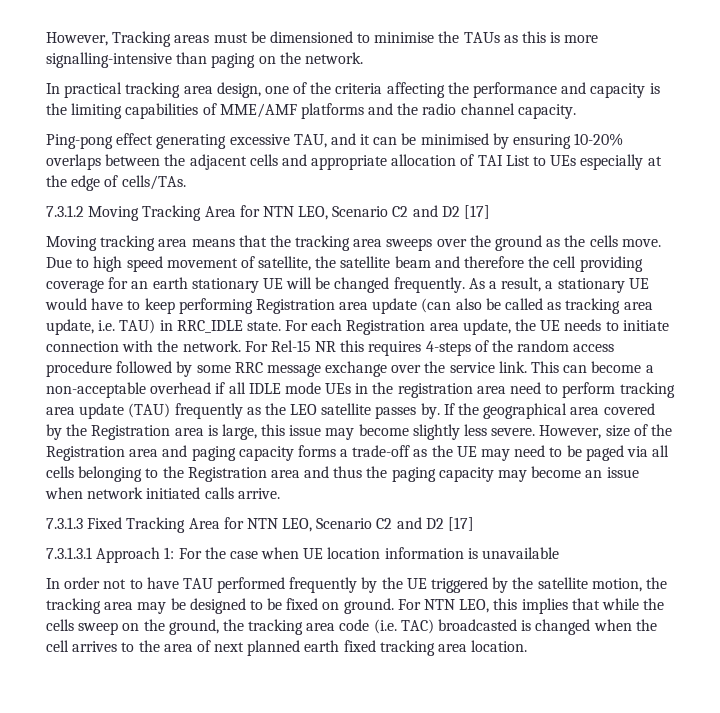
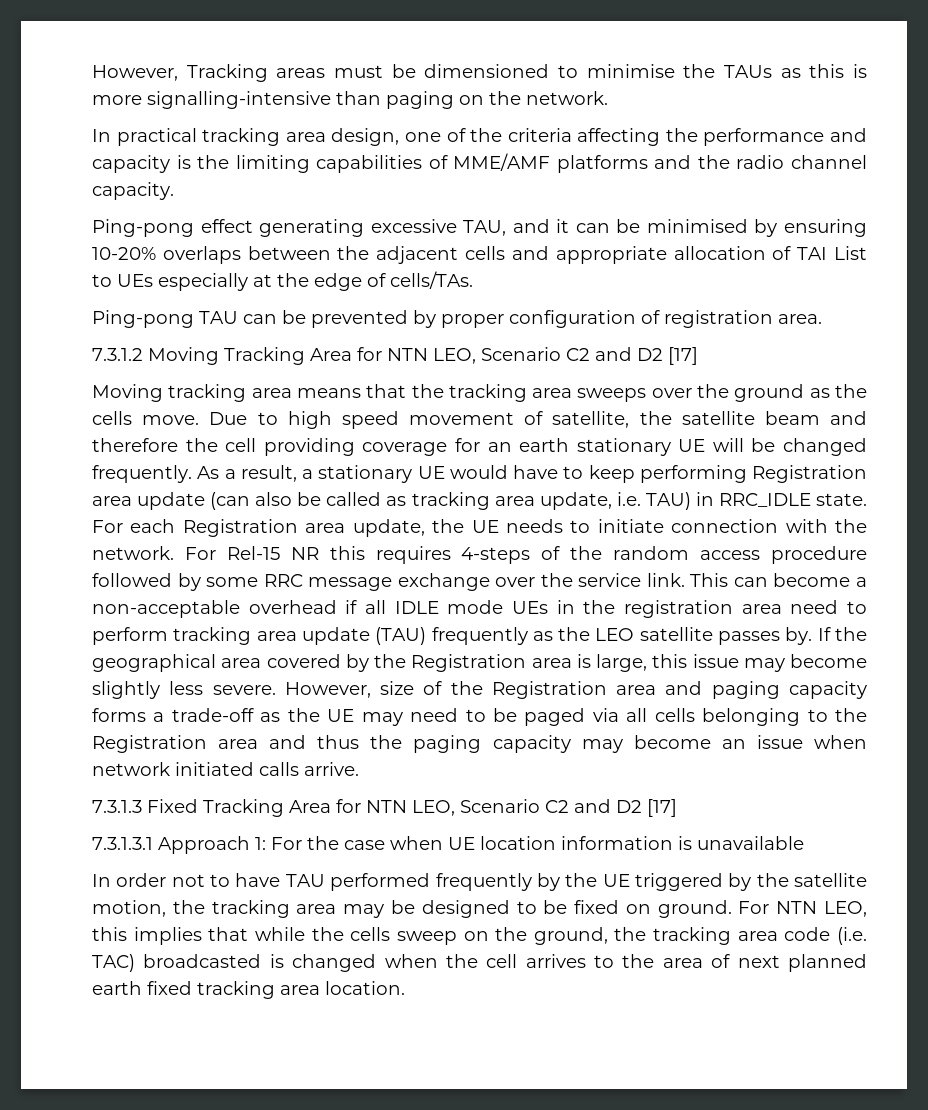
+ Ping-pong TAU can be prevented by proper configuration of registration area.

